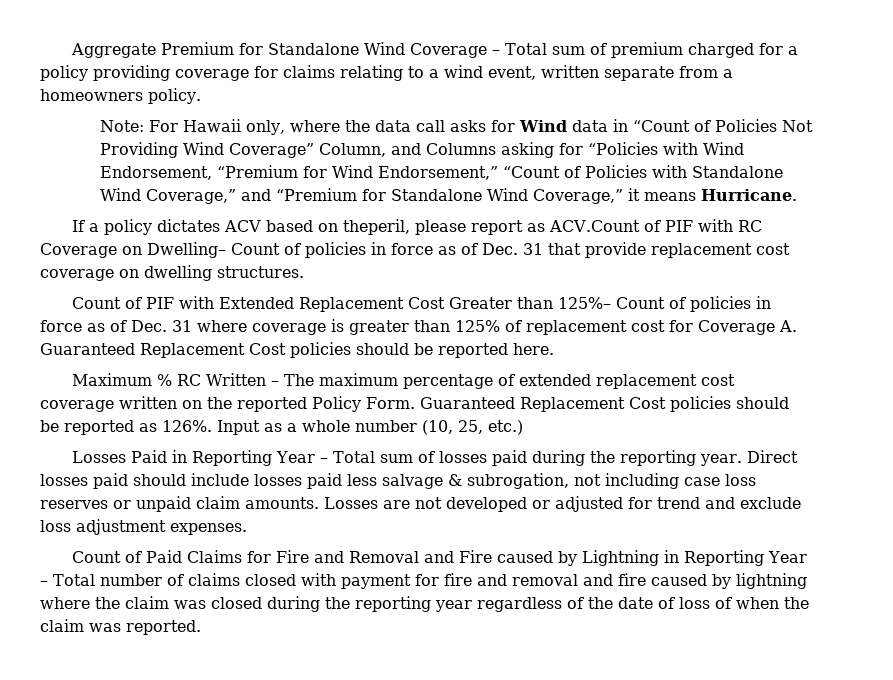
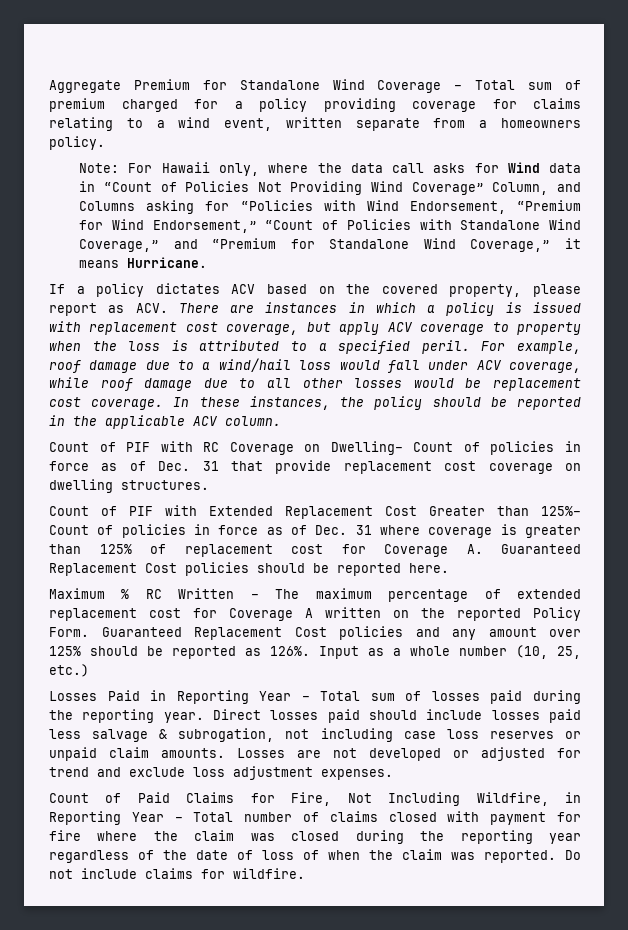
- If a policy dictates ACV based on theperil, please report as ACV.Count of PIF with RC Coverage on Dwelling– Count of policies in force as of Dec. 31 that provide replacement cost coverage on dwelling structures.
+ If a policy dictates ACV based on the covered property, please report as ACV. There are instances in which a policy is issued with replacement cost coverage, but apply ACV coverage to property when the loss is attributed to a specified peril. For example, roof damage due to a wind/hail loss would fall under ACV coverage, while roof damage due to all other losses would be replacement cost coverage. In these instances, the policy should be reported in the applicable ACV column.
+ Count of PIF with RC Coverage on Dwelling– Count of policies in force as of Dec. 31 that provide replacement cost coverage on dwelling structures.
- Maximum % RC Written – The maximum percentage of extended replacement cost coverage written on the reported Policy Form.
+ Maximum % RC Written – The maximum percentage of extended replacement cost for Coverage A written on the reported Policy Form.
- Guaranteed Replacement Cost policies should be reported as 126%.
+ Guaranteed Replacement Cost policies and any amount over 125% should be reported as 126%.
- Count of Paid Claims for Fire and Removal and Fire caused by Lightning in Reporting Year – Total number of claims closed with payment for fire and removal and fire caused by lightning where the claim was closed during the reporting year regardless of the date of loss of when the claim was reported.
+ Count of Paid Claims for Fire, Not Including Wildfire, in Reporting Year – Total number of claims closed with payment for fire where the claim was closed during the reporting year regardless of the date of loss of when the claim was reported.
+ Do not include claims for wildfire.

